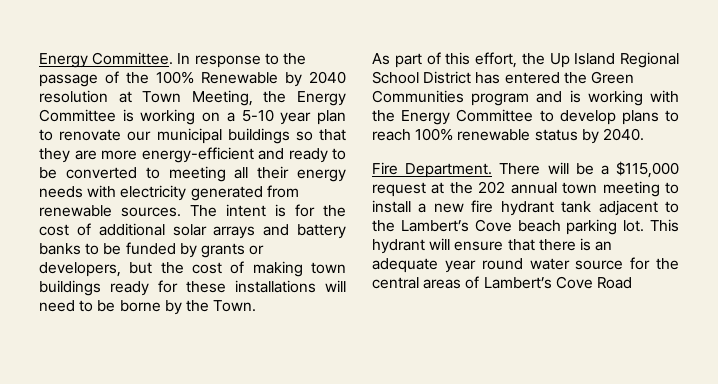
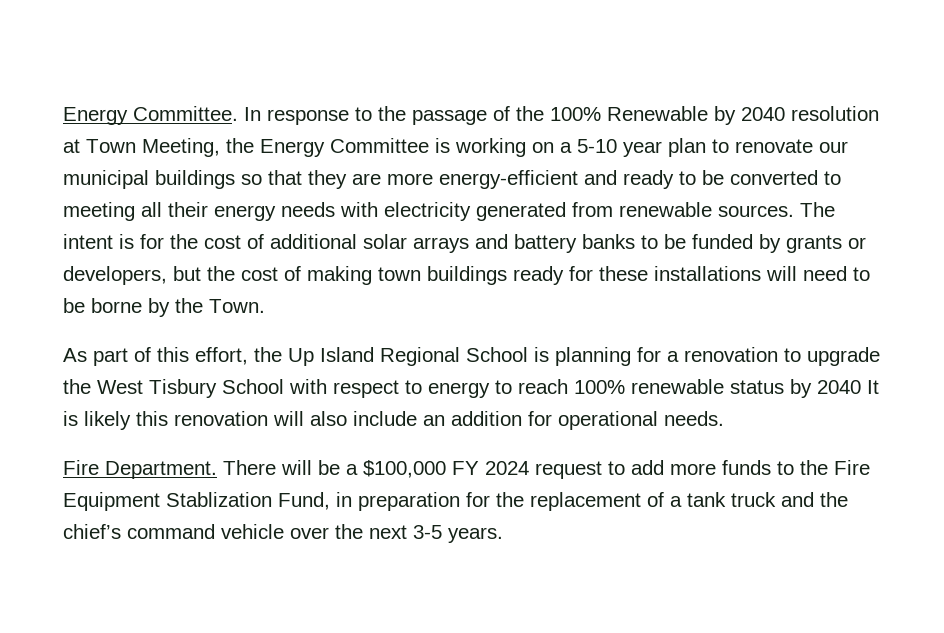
- As part of this effort, the Up Island Regional School District has entered the Green Communities program and is working with the Energy Committee to develop plans to reach 100% renewable status by 2040.
+ As part of this effort, the Up Island Regional School is planning for a renovation to upgrade the West Tisbury School with respect to energy to reach 100% renewable status by 2040 It is likely this renovation will also include an addition for operational needs.
- There will be a $115,000 request at the 202 annual town meeting to install a new fire hydrant tank adjacent to the Lambert’s Cove beach parking lot. This hydrant will ensure that there is an adequate year round water source for the central areas of Lambert’s Cove Road
+ There will be a $100,000 FY 2024 request to add more funds to the Fire Equipment Stablization Fund, in preparation for the replacement of a tank truck and the chief’s command vehicle over the next 3-5 years.

